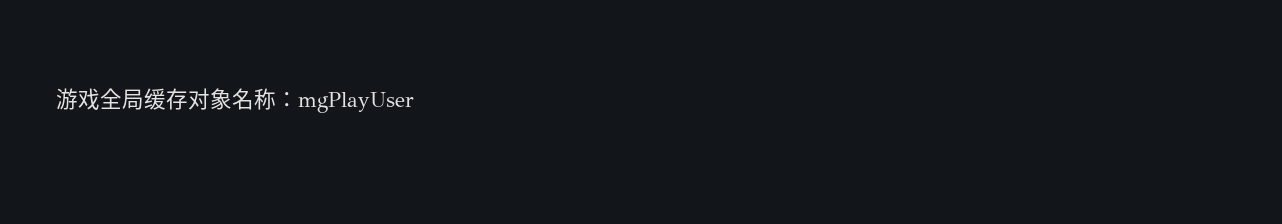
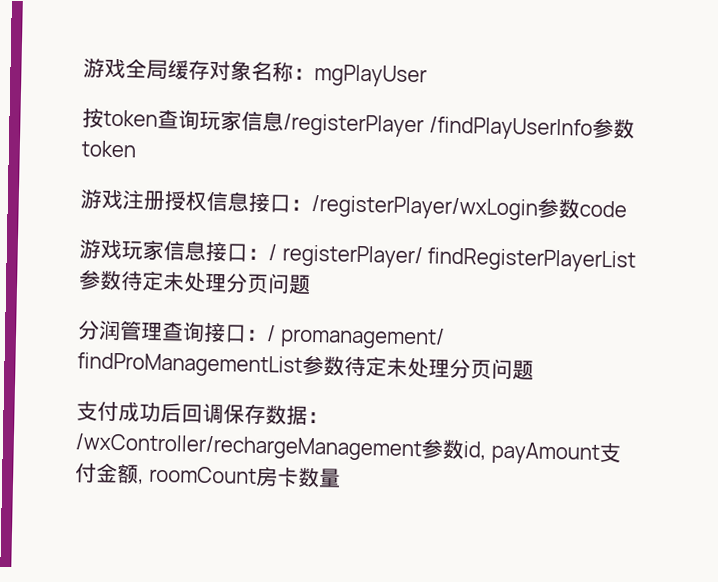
+ 按token查询玩家信息/registerPlayer /findPlayUserInfo参数token
+ 游戏注册授权信息接口：/registerPlayer/wxLogin参数code
+ 游戏玩家信息接口：/ registerPlayer/ findRegisterPlayerList参数待定未处理分页问题
+ 分润管理查询接口：/ promanagement/ findProManagementList参数待定未处理分页问题
+ 支付成功后回调保存数据：/wxController/rechargeManagement参数id, payAmount支付金额, roomCount房卡数量

